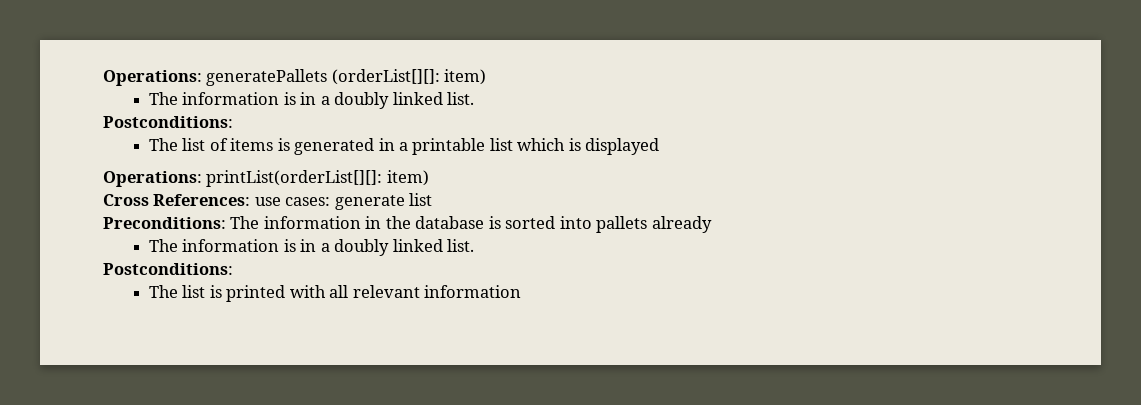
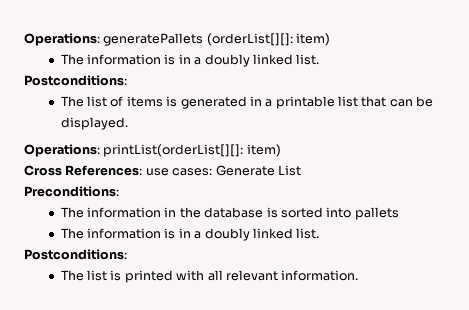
- The list of items is generated in a printable list which is displayed
+ The list of items is generated in a printable list that can be displayed.
- Cross References: use cases: generate list
+ Cross References: use cases: Generate List
- Preconditions: The information in the database is sorted into pallets already
+ Preconditions:
+ The information in the database is sorted into pallets
- The list is printed with all relevant information
+ The list is printed with all relevant information.

